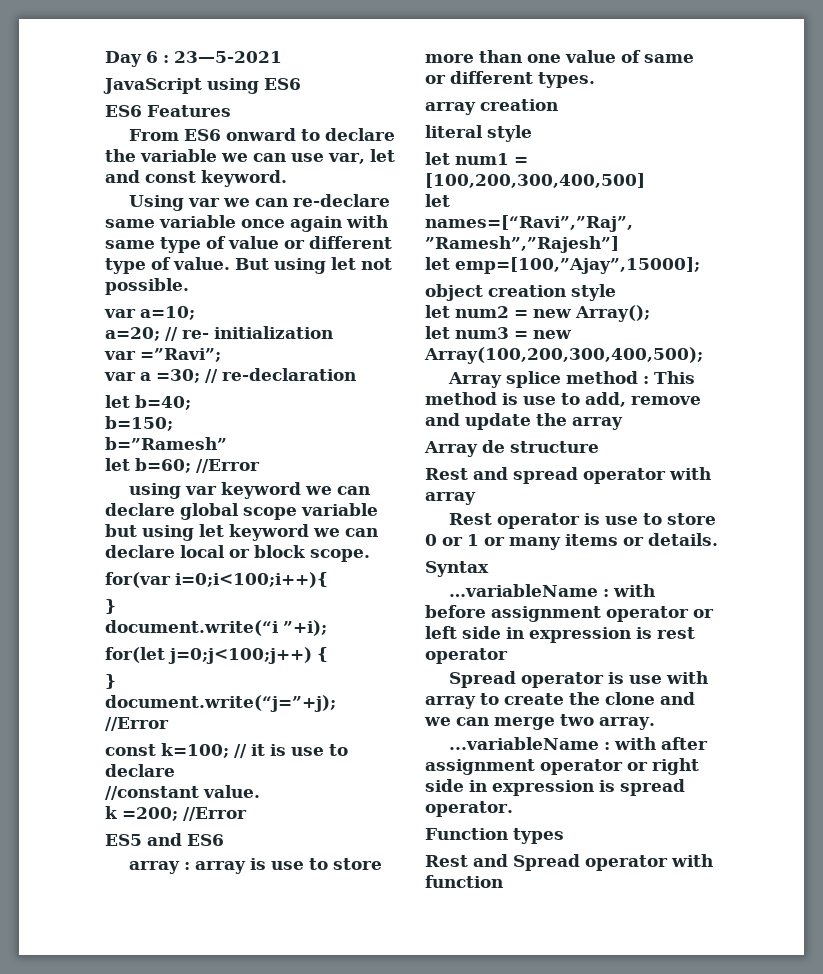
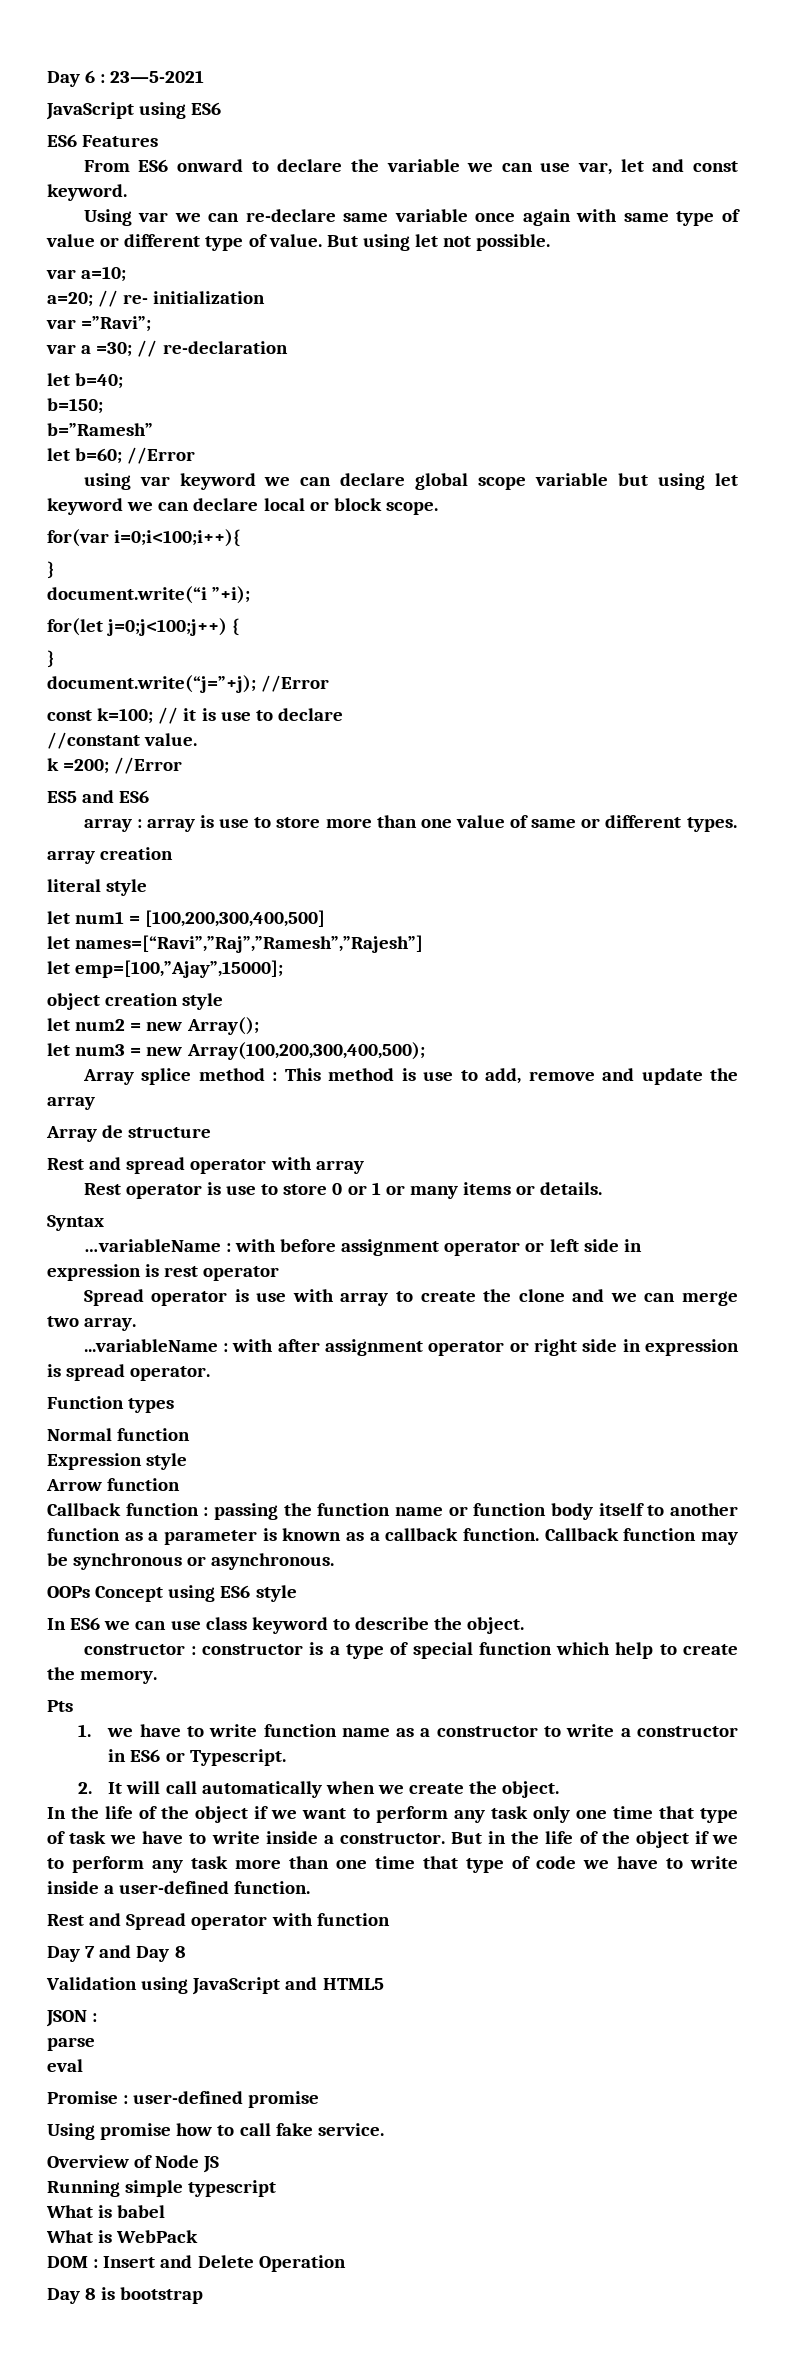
+ Normal function
+ Expression style
+ Arrow function
+ Callback function : passing the function name or function body itself to another function as a parameter is known as a callback function. Callback function may be synchronous or asynchronous.
+ OOPs Concept using ES6 style
+ In ES6 we can use class keyword to describe the object.
+ constructor : constructor is a type of special function which help to create the memory.
+ Pts
+ 1. we have to write function name as a constructor to write a constructor in ES6 or Typescript.
+ 2. It will call automatically when we create the object.
+ In the life of the object if we want to perform any task only one time that type of task we have to write inside a constructor. But in the life of the object if we to perform any task more than one time that type of code we have to write inside a user-defined function.
+ Day 7 and Day 8
+ Validation using JavaScript and HTML5
+ JSON :
+ parse
+ eval
+ Promise : user-defined promise
+ Using promise how to call fake service.
+ Overview of Node JS
+ Running simple typescript
+ What is babel
+ What is WebPack
+ DOM : Insert and Delete Operation
+ Day 8 is bootstrap

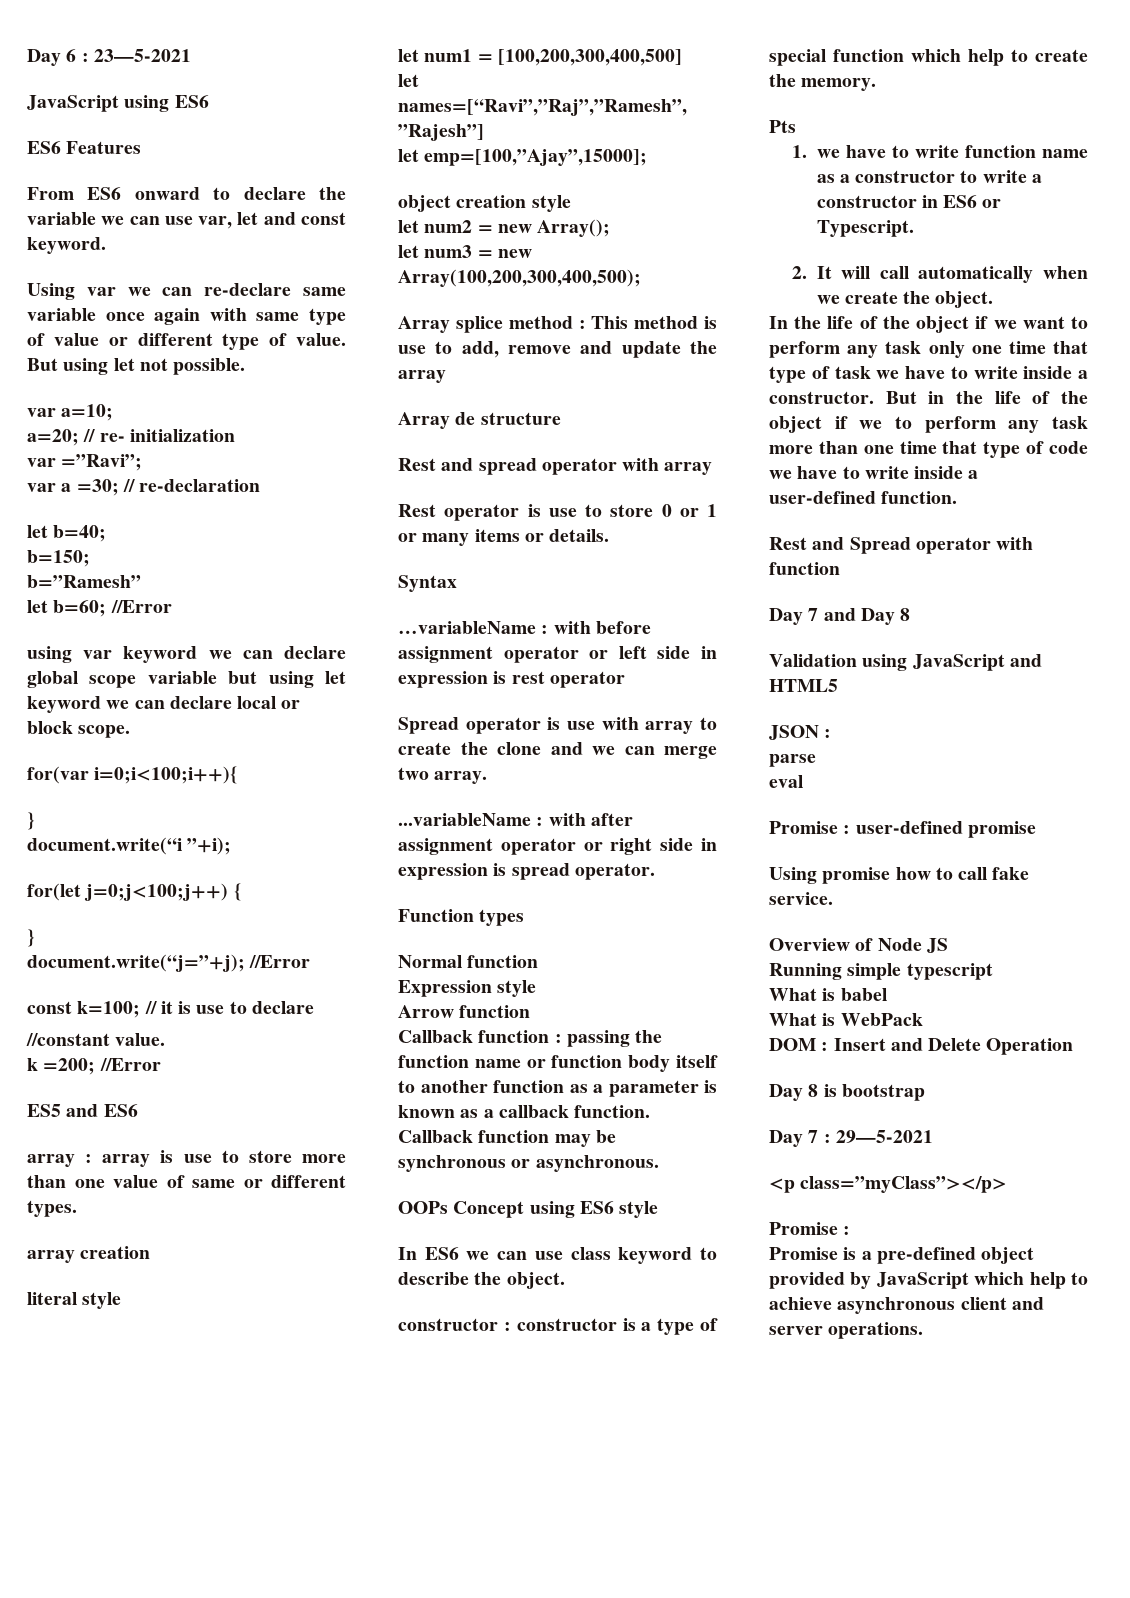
+ Day 7 : 29—5-2021
+ <p class=”myClass”></p>
+ Promise :
+ Promise is a pre-defined object provided by JavaScript which help to achieve asynchronous client and server operations.

